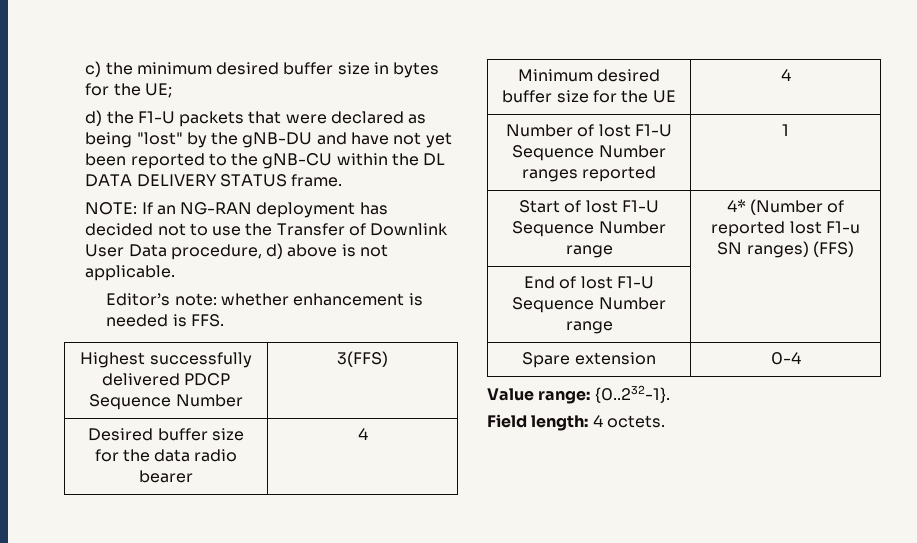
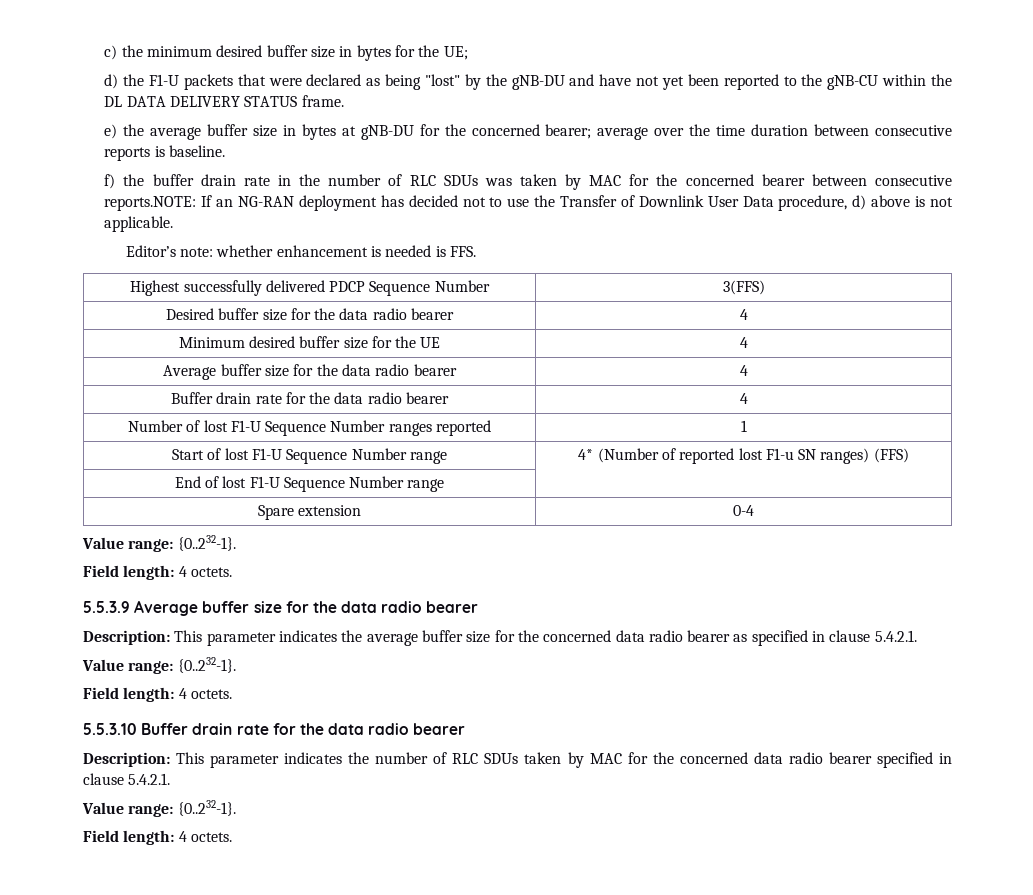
- NOTE: If an NG-RAN deployment has decided not to use the Transfer of Downlink User Data procedure, d) above is not applicable.
+ e) the average buffer size in bytes at gNB-DU for the concerned bearer; average over the time duration between consecutive reports is baseline.
+ f) the buffer drain rate in the number of RLC SDUs was taken by MAC for the concerned bearer between consecutive reports.NOTE: If an NG-RAN deployment has decided not to use the Transfer of Downlink User Data procedure, d) above is not applicable.
+ Average buffer size for the data radio bearer | 4
+ Buffer drain rate for the data radio bearer | 4
+ 5.5.3.9 Average buffer size for the data radio bearer
+ Description: This parameter indicates the average buffer size for the concerned data radio bearer as specified in clause 5.4.2.1.
+ Value range: {0..232-1}.
+ Field length: 4 octets.
+ 5.5.3.10 Buffer drain rate for the data radio bearer
+ Description: This parameter indicates the number of RLC SDUs taken by MAC for the concerned data radio bearer specified in clause 5.4.2.1.
+ Value range: {0..232-1}.
+ Field length: 4 octets.

